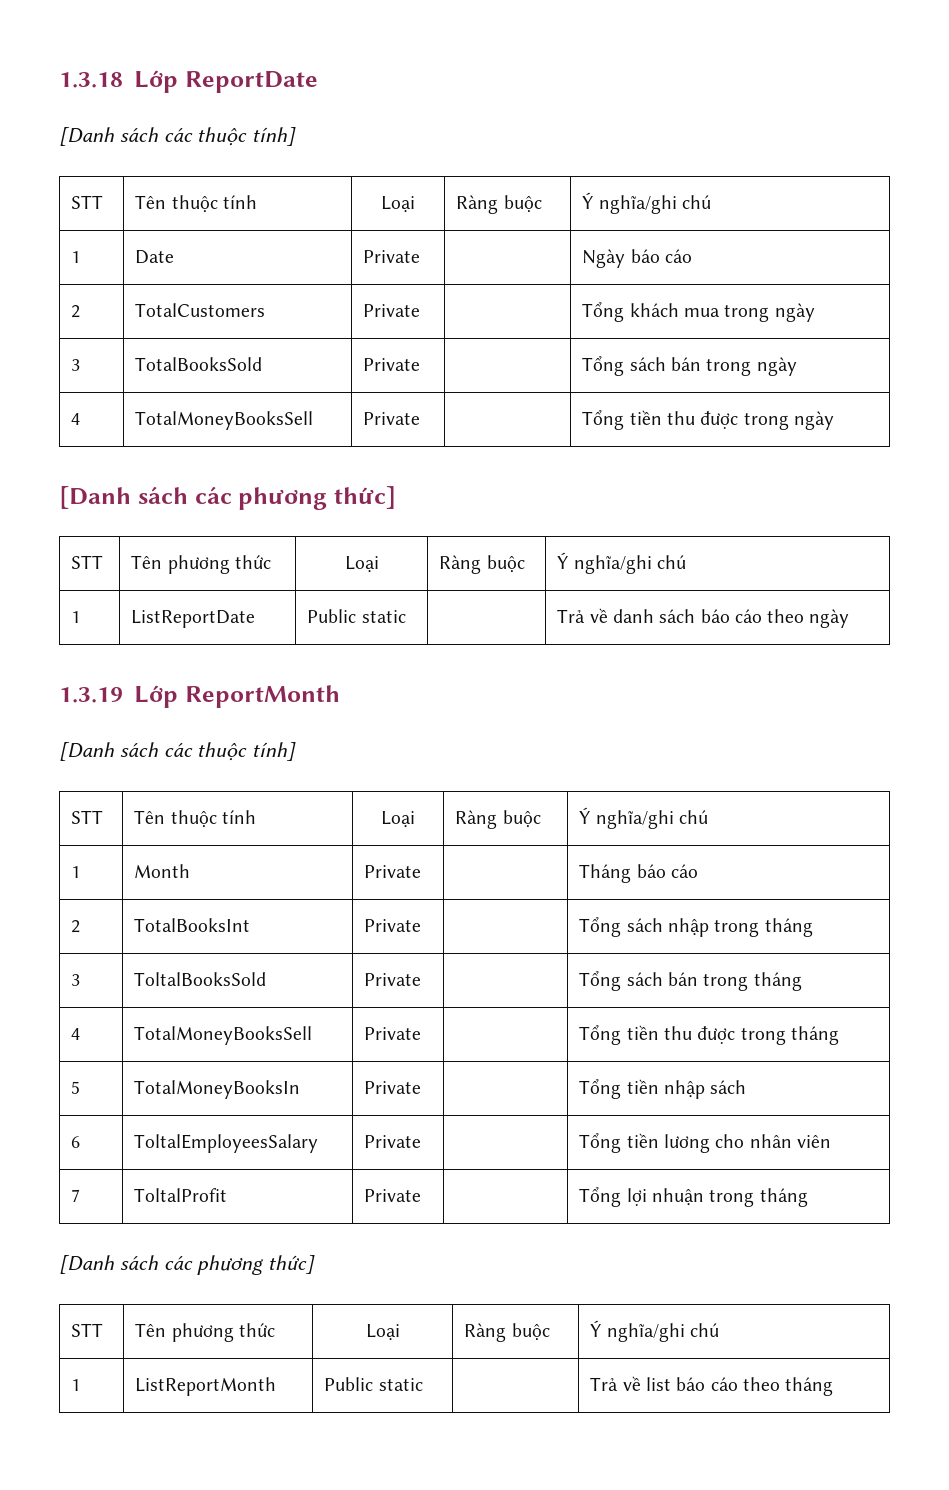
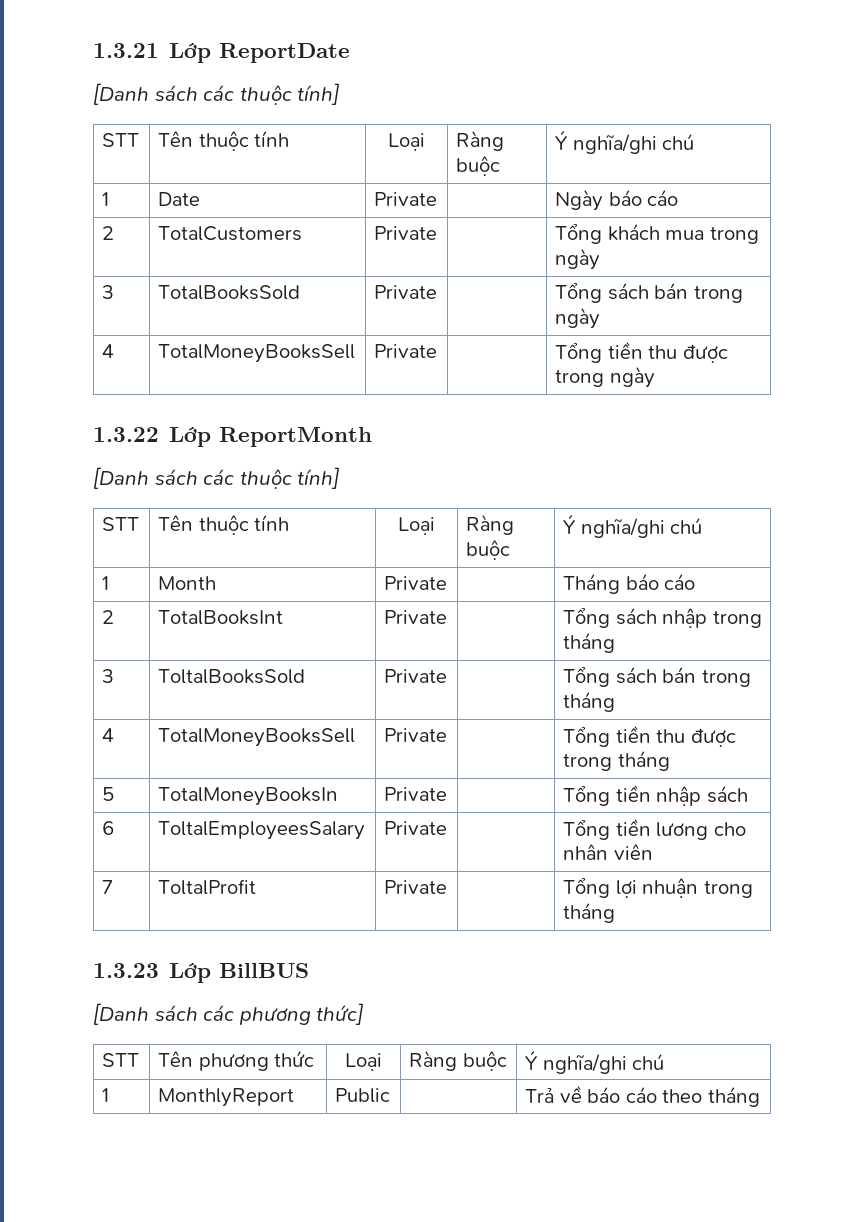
- 1.3.18 Lớp ReportDate
+ 1.3.21 Lớp ReportDate
  4 | TotalMoneyBooksSell | Private | | Tổng tiền thu được trong ngày
- [Danh sách các phương thức]
- STT | Tên phương thức | Loại | Ràng buộc | Ý nghĩa/ghi chú
- 1 | ListReportDate | Public static | | Trả về danh sách báo cáo theo ngày
- 1.3.19 Lớp ReportMonth
+ 1.3.22 Lớp ReportMonth
+ 1.3.23 Lớp BillBUS
- 1 | ListReportMonth | Public static | | Trả về list báo cáo theo tháng
+ 1 | MonthlyReport | Public | | Trả về báo cáo theo tháng

